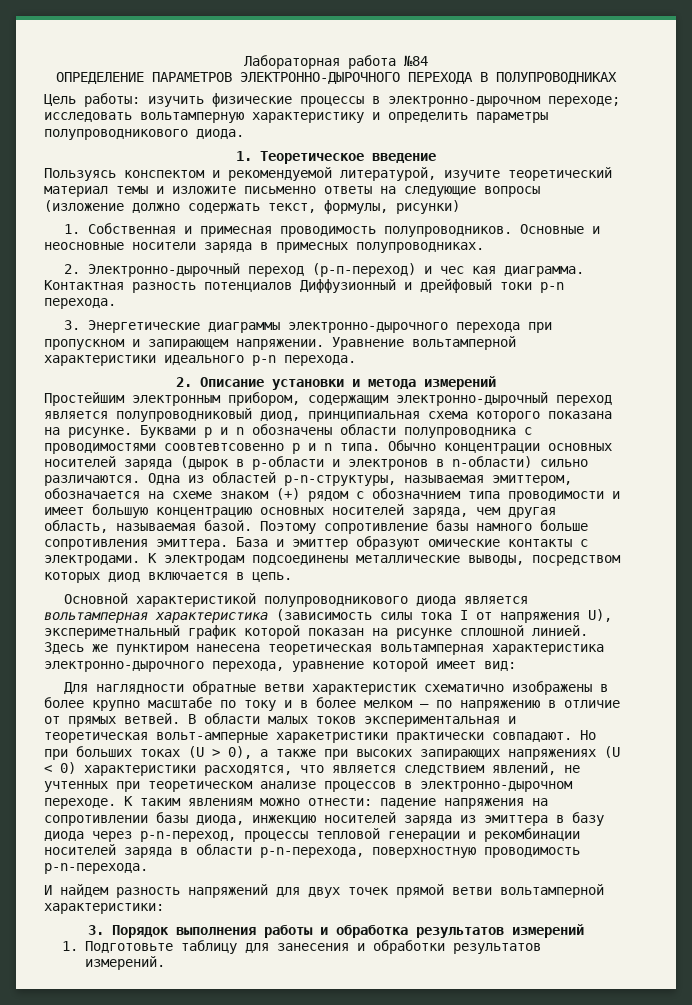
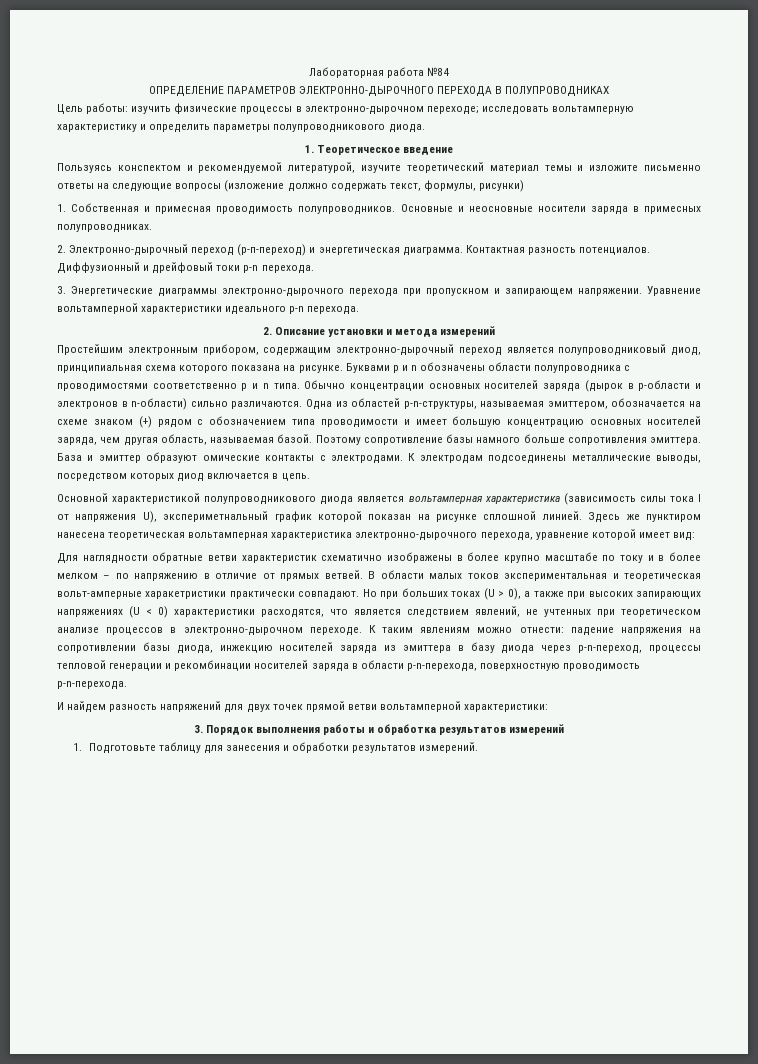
- 2. Электронно-дырочный переход (р-п-переход) и чес кая диаграмма.
+ 2. Электронно-дырочный переход (р-п-переход) и энергетическая диаграмма.
- Контактная разность потенциалов Диффузионный и дрейфовый токи p-n перехода.
+ Контактная разность потенциалов. Диффузионный и дрейфовый токи p-n перехода.
- Буквами p и n обозначены области полупроводника с проводимостями соовтевтсовенно p и n типа.
+ Буквами p и n обозначены области полупроводника с проводимостями соответственно p и n типа.
- Одна из областей p-n-структуры, называемая эмиттером, обозначается на схеме знаком (+) рядом с обозначнием типа проводимости и имеет большую концентрацию основных носителей заряда, чем другая область, называемая базой.
+ Одна из областей p-n-структуры, называемая эмиттером, обозначается на схеме знаком (+) рядом с обозначением типа проводимости и имеет большую концентрацию основных носителей заряда, чем другая область, называемая базой.

